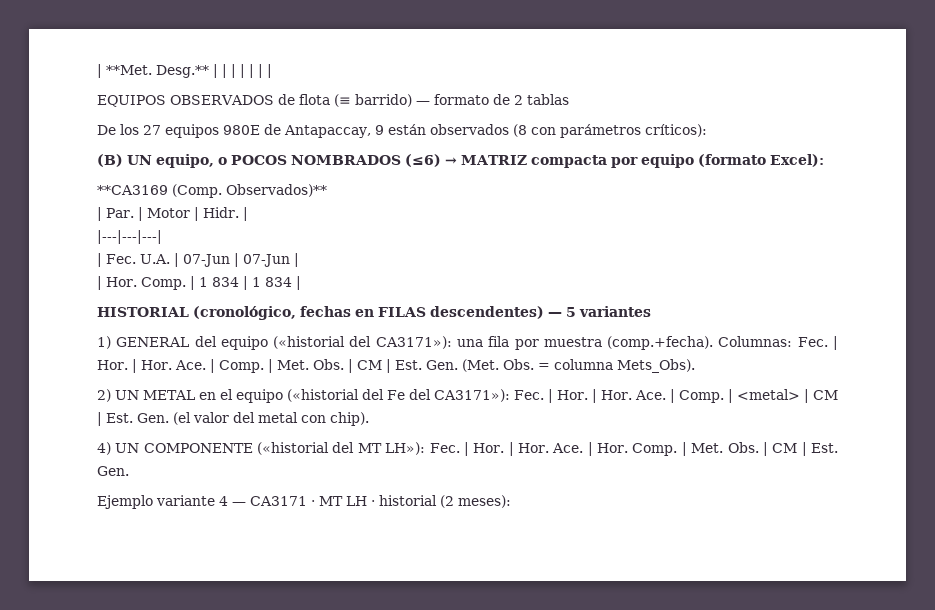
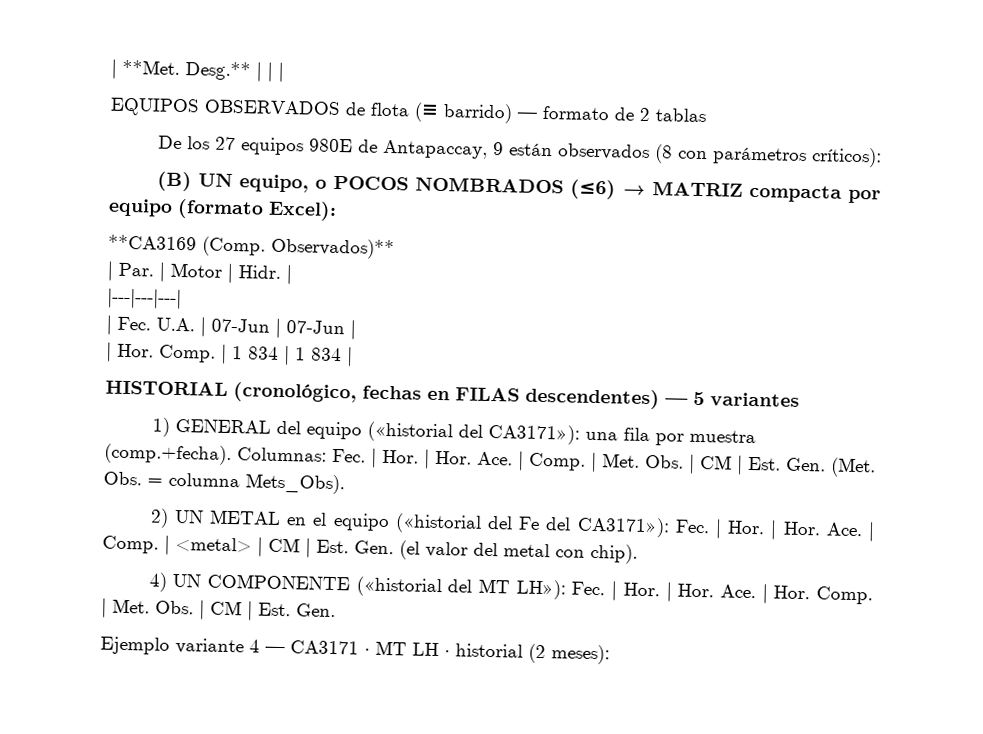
- Desg.** | | | | | | |
+ Desg.** | | |

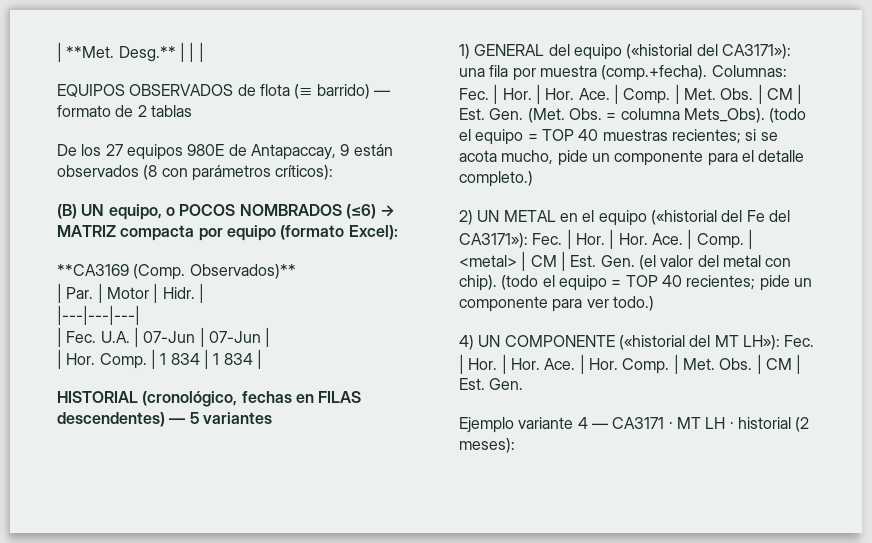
+ (todo el equipo = TOP 40 muestras recientes; si se acota mucho, pide un componente para el detalle completo.)
+ (todo el equipo = TOP 40 recientes; pide un componente para ver todo.)

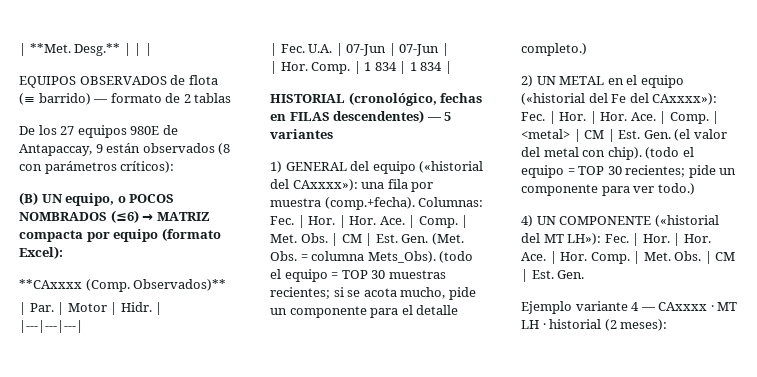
- **CA3169 (Comp.
+ **CAxxxx (Comp.
- 1) GENERAL del equipo («historial del CA3171»): una fila por muestra (comp.+fecha). Columnas: Fec. | Hor. | Hor. Ace. | Comp.
+ 1) GENERAL del equipo («historial del CAxxxx»): una fila por muestra (comp.+fecha). Columnas: Fec. | Hor. | Hor. Ace. | Comp.
- (todo el equipo = TOP 40 muestras recientes; si se acota mucho, pide un componente para el detalle completo.)
+ (todo el equipo = TOP 30 muestras recientes; si se acota mucho, pide un componente para el detalle completo.)
- 2) UN METAL en el equipo («historial del Fe del CA3171»): Fec. | Hor. | Hor. Ace. | Comp.
+ 2) UN METAL en el equipo («historial del Fe del CAxxxx»): Fec. | Hor. | Hor. Ace. | Comp.
- (todo el equipo = TOP 40 recientes; pide un componente para ver todo.)
+ (todo el equipo = TOP 30 recientes; pide un componente para ver todo.)
- Ejemplo variante 4 — CA3171 · MT LH · historial (2 meses):
+ Ejemplo variante 4 — CAxxxx · MT LH · historial (2 meses):

